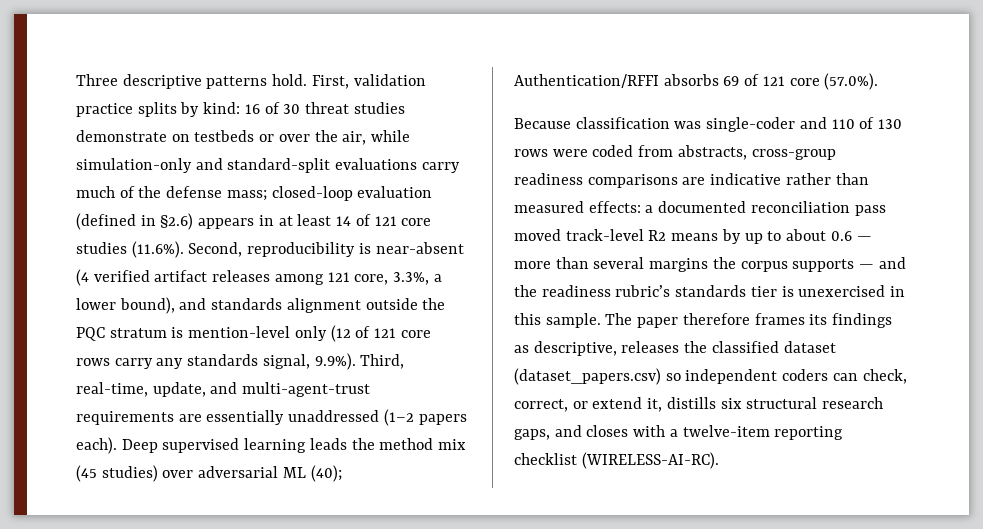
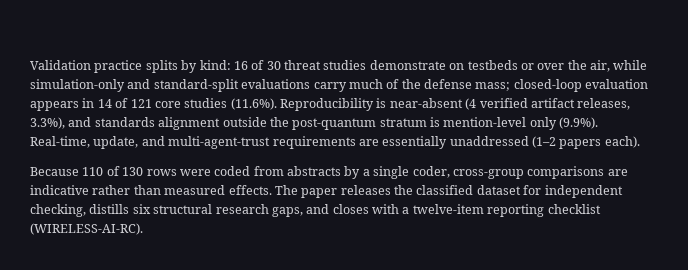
- Three descriptive patterns hold. First, validation practice splits by kind:
+ Validation practice splits by kind:
- closed-loop evaluation (defined in §2.6) appears in at least 14 of 121 core studies (11.6%). Second, reproducibility is near-absent (4 verified artifact releases among 121 core, 3.3%, a lower bound), and standards alignment outside the PQC stratum is mention-level only (12 of 121 core rows carry any standards signal, 9.9%). Third, real-time, update, and multi-agent-trust requirements are essentially unaddressed (1–2 papers each). Deep supervised learning leads the method mix (45 studies) over adversarial ML (40); Authentication/RFFI absorbs 69 of 121 core (57.0%).
- Because classification was single-coder and 110 of 130 rows were coded from abstracts, cross-group readiness comparisons are indicative rather than measured effects: a documented reconciliation pass moved track-level R2 means by up to about 0.6 — more than several margins the corpus supports — and the readiness rubric’s standards tier is unexercised in this sample. The paper therefore frames its findings as descriptive, releases the classified dataset (dataset_papers.csv) so independent coders can check, correct, or extend it, distills six structural research gaps, and closes with a twelve-item reporting checklist (WIRELESS-AI-RC).
+ closed-loop evaluation appears in 14 of 121 core studies (11.6%). Reproducibility is near-absent (4 verified artifact releases, 3.3%), and standards alignment outside the post-quantum stratum is mention-level only (9.9%). Real-time, update, and multi-agent-trust requirements are essentially unaddressed (1–2 papers each).
+ Because 110 of 130 rows were coded from abstracts by a single coder, cross-group comparisons are indicative rather than measured effects. The paper releases the classified dataset for independent checking, distills six structural research gaps, and closes with a twelve-item reporting checklist (WIRELESS-AI-RC).

